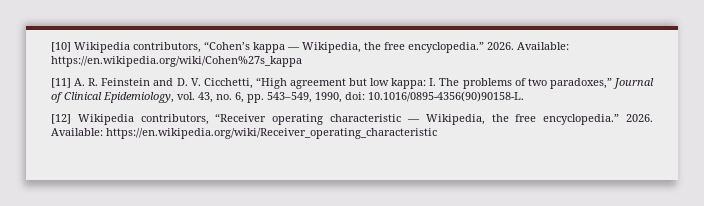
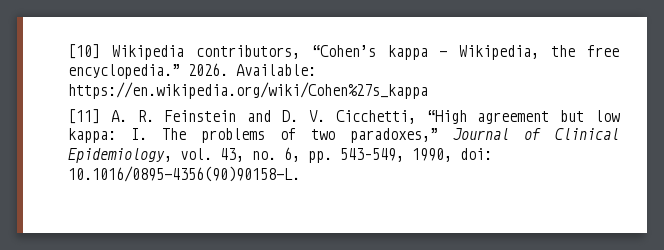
- [12] Wikipedia contributors, “Receiver operating characteristic — Wikipedia, the free encyclopedia.” 2026. Available: https://en.wikipedia.org/wiki/Receiver_operating_characteristic

